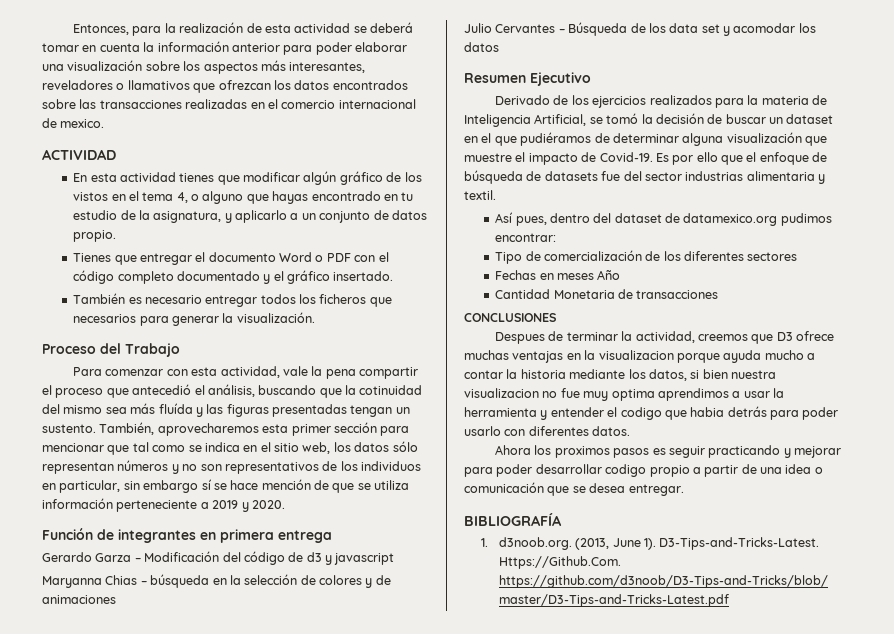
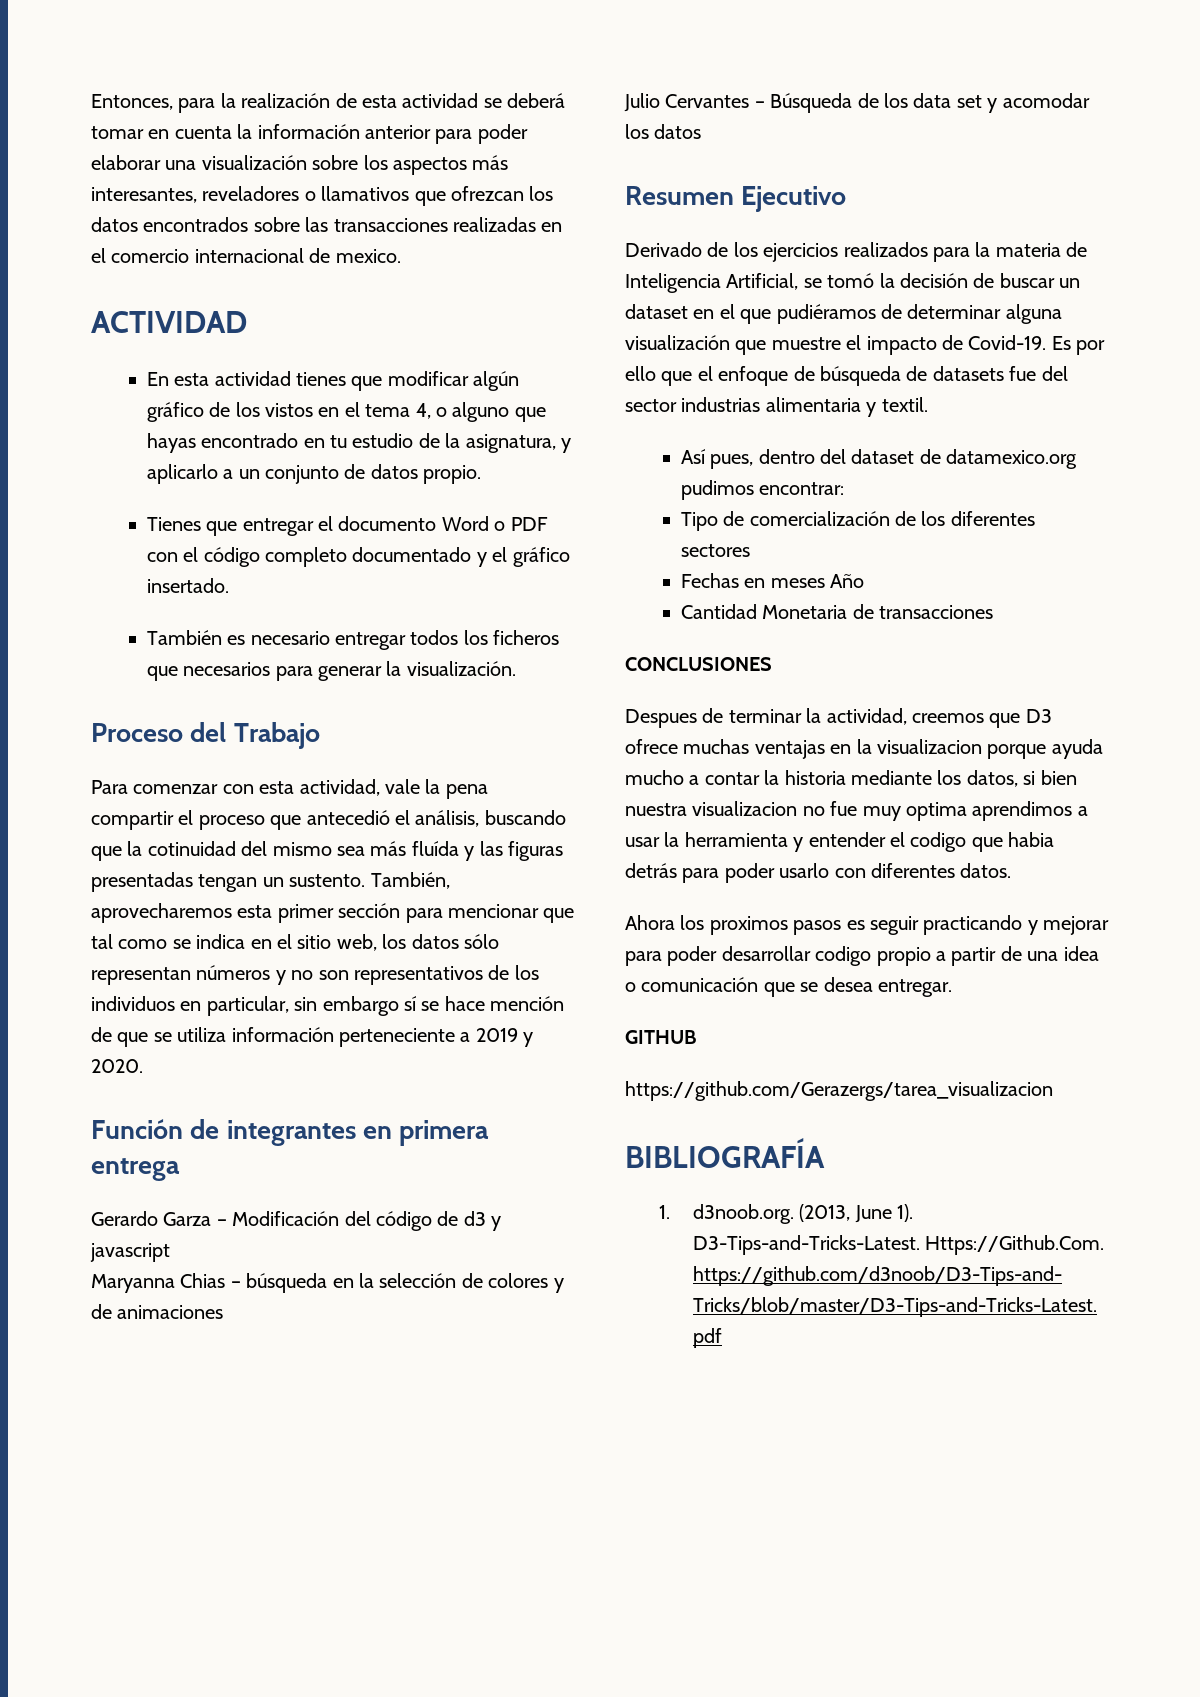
+ GITHUB
+ https://github.com/Gerazergs/tarea_visualizacion

